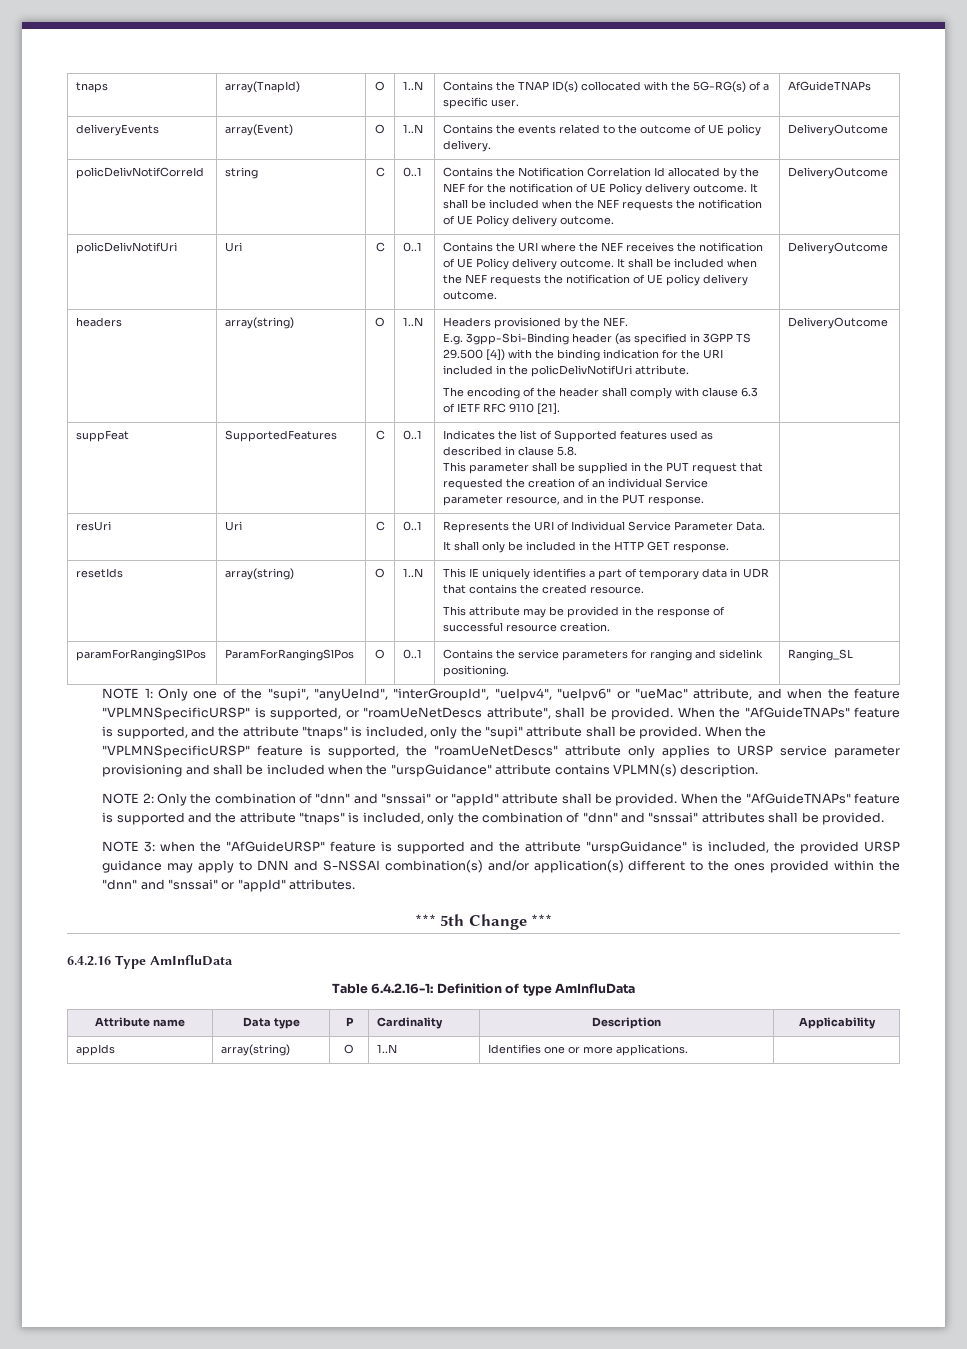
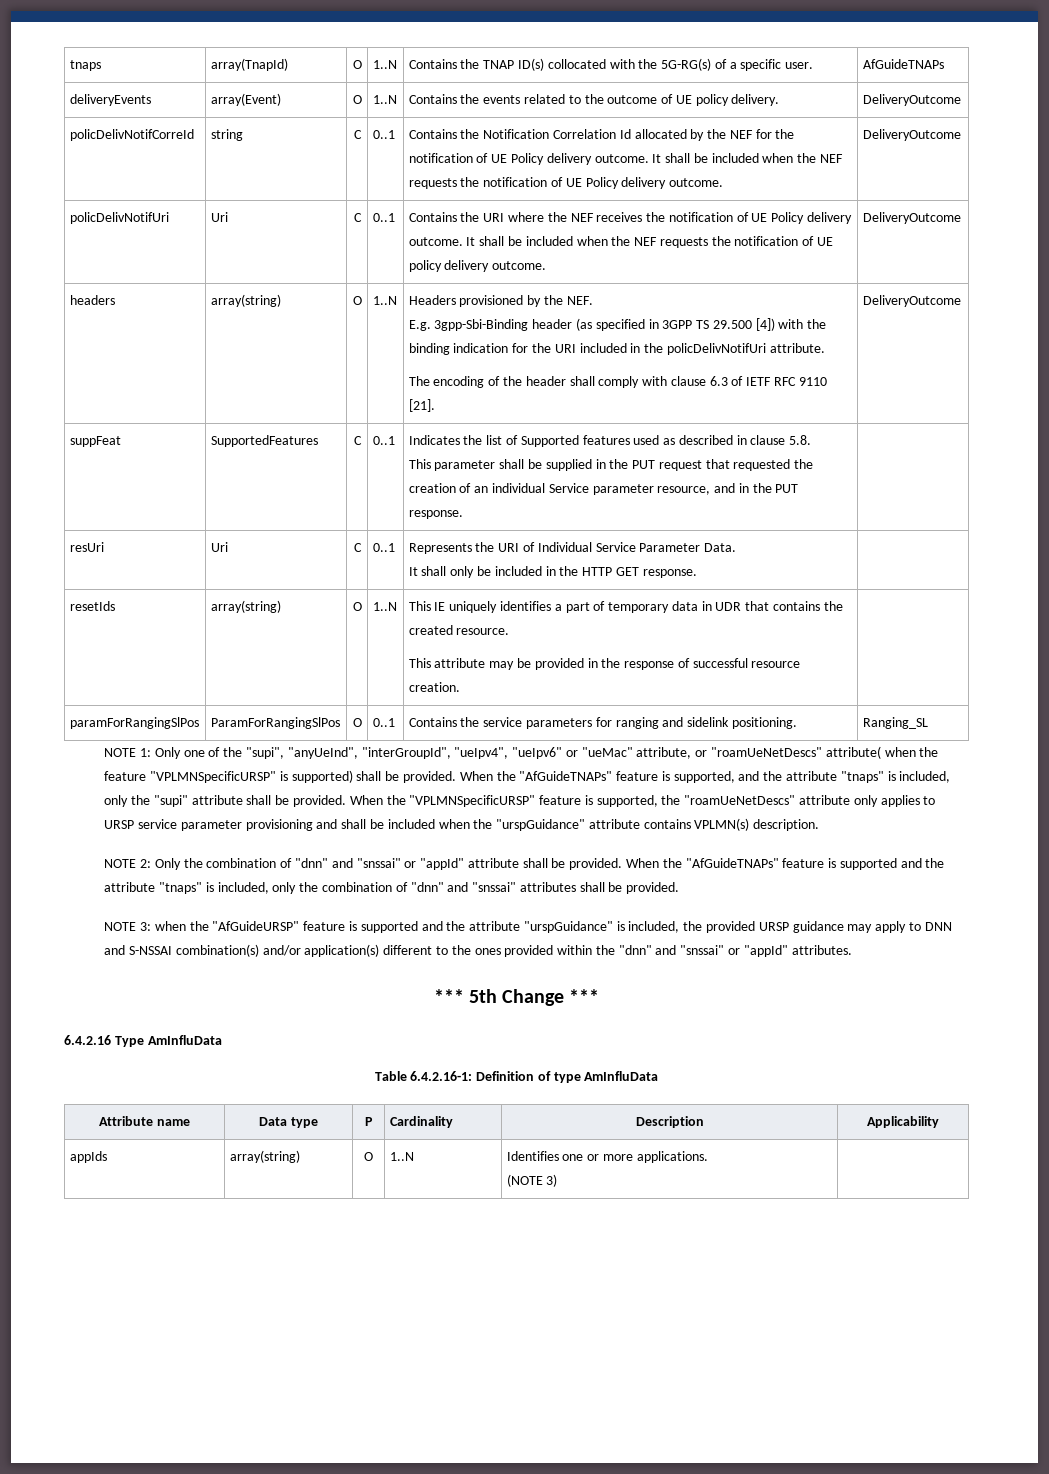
- NOTE 1: Only one of the "supi", "anyUeInd", "interGroupId", "ueIpv4", "ueIpv6" or "ueMac" attribute, and when the feature "VPLMNSpecificURSP" is supported, or "roamUeNetDescs attribute", shall be provided.
+ NOTE 1: Only one of the "supi", "anyUeInd", "interGroupId", "ueIpv4", "ueIpv6" or "ueMac" attribute, or "roamUeNetDescs" attribute( when the feature "VPLMNSpecificURSP" is supported) shall be provided.
- appIds | array(string) | O | 1..N | Identifies one or more applications. |
+ appIds | array(string) | O | 1..N | Identifies one or more applications.
+ (NOTE 3) |

